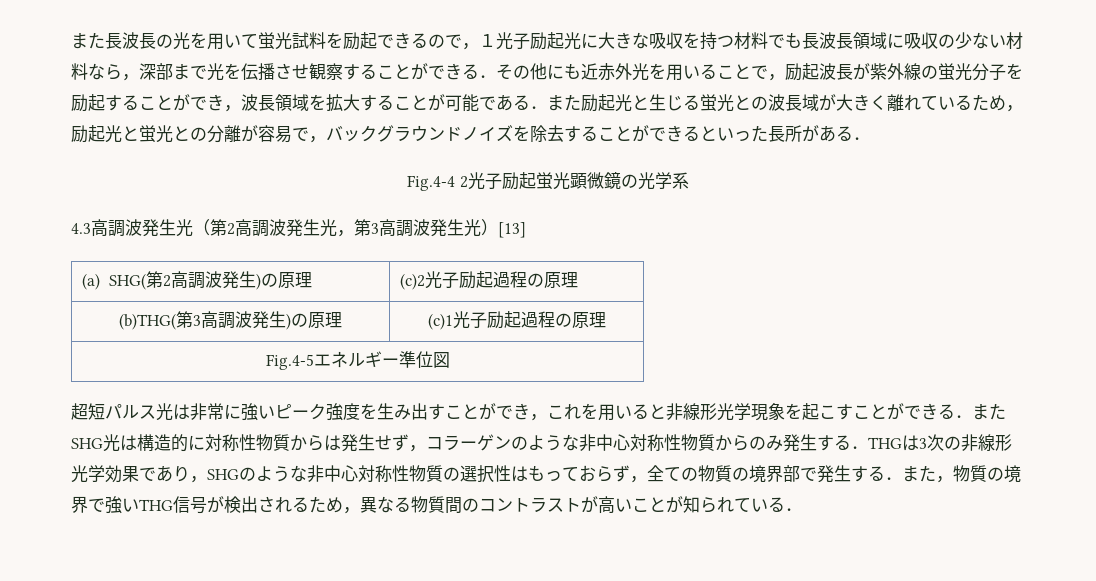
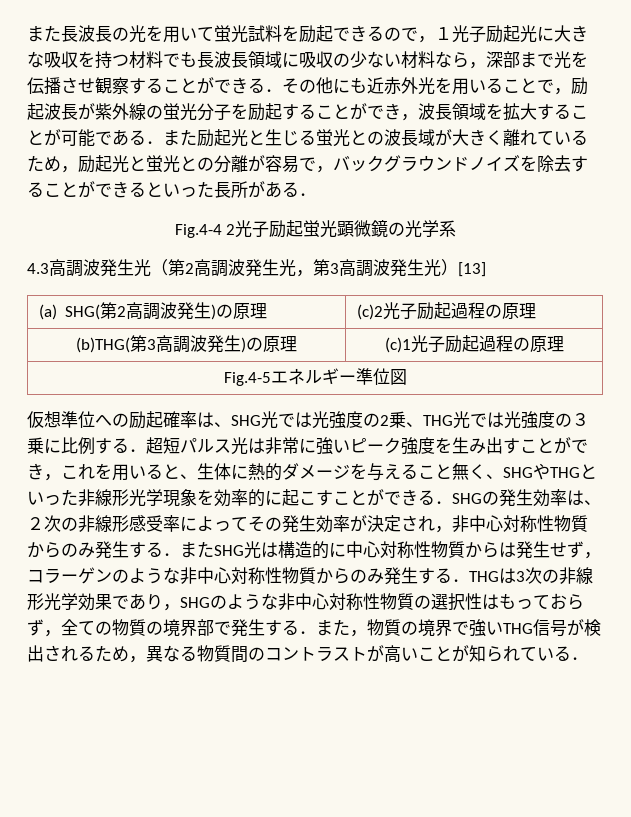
- 超短パルス光は非常に強いピーク強度を生み出すことができ，これを用いると非線形光学現象を起こすことができる．またSHG光は構造的に対称性物質からは発生せず，コラーゲンのような非中心対称性物質からのみ発生する．THGは3次の非線形光学効果であり，SHGのような非中心対称性物質の選択性はもっておらず，全ての物質の境界部で発生する．また，物質の境界で強いTHG信号が検出されるため，異なる物質間のコントラストが高いことが知られている．
+ 仮想準位への励起確率は、SHG光では光強度の2乗、THG光では光強度の３乗に比例する．超短パルス光は非常に強いピーク強度を生み出すことができ，これを用いると、生体に熱的ダメージを与えること無く、SHGやTHGといった非線形光学現象を効率的に起こすことができる．SHGの発生効率は、２次の非線形感受率によってその発生効率が決定され，非中心対称性物質からのみ発生する．またSHG光は構造的に中心対称性物質からは発生せず，コラーゲンのような非中心対称性物質からのみ発生する．THGは3次の非線形光学効果であり，SHGのような非中心対称性物質の選択性はもっておらず，全ての物質の境界部で発生する．また，物質の境界で強いTHG信号が検出されるため，異なる物質間のコントラストが高いことが知られている．

